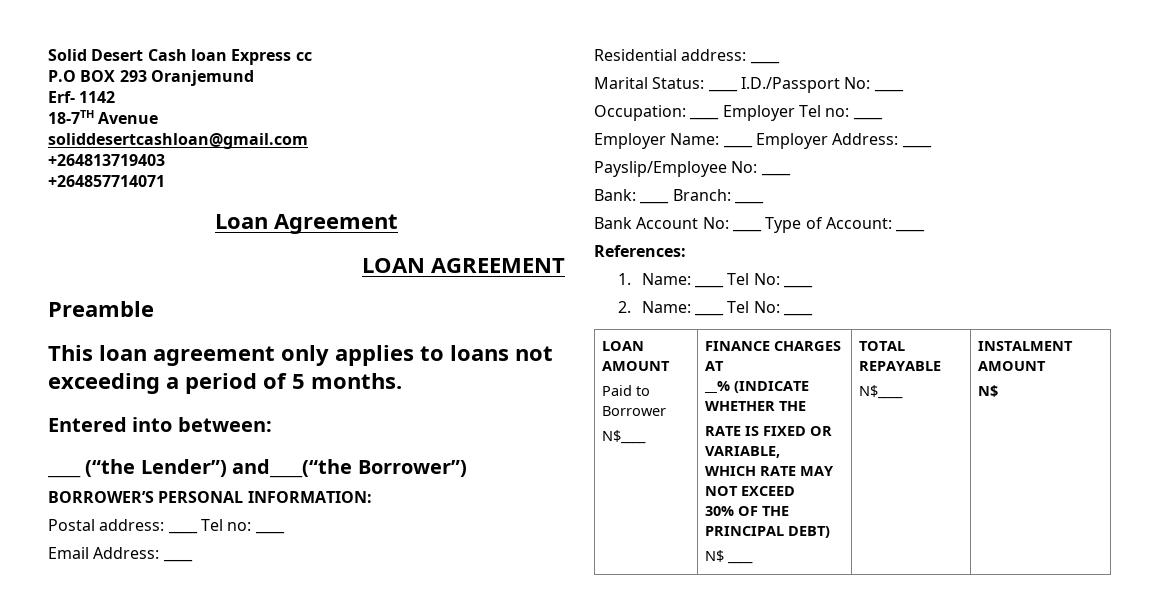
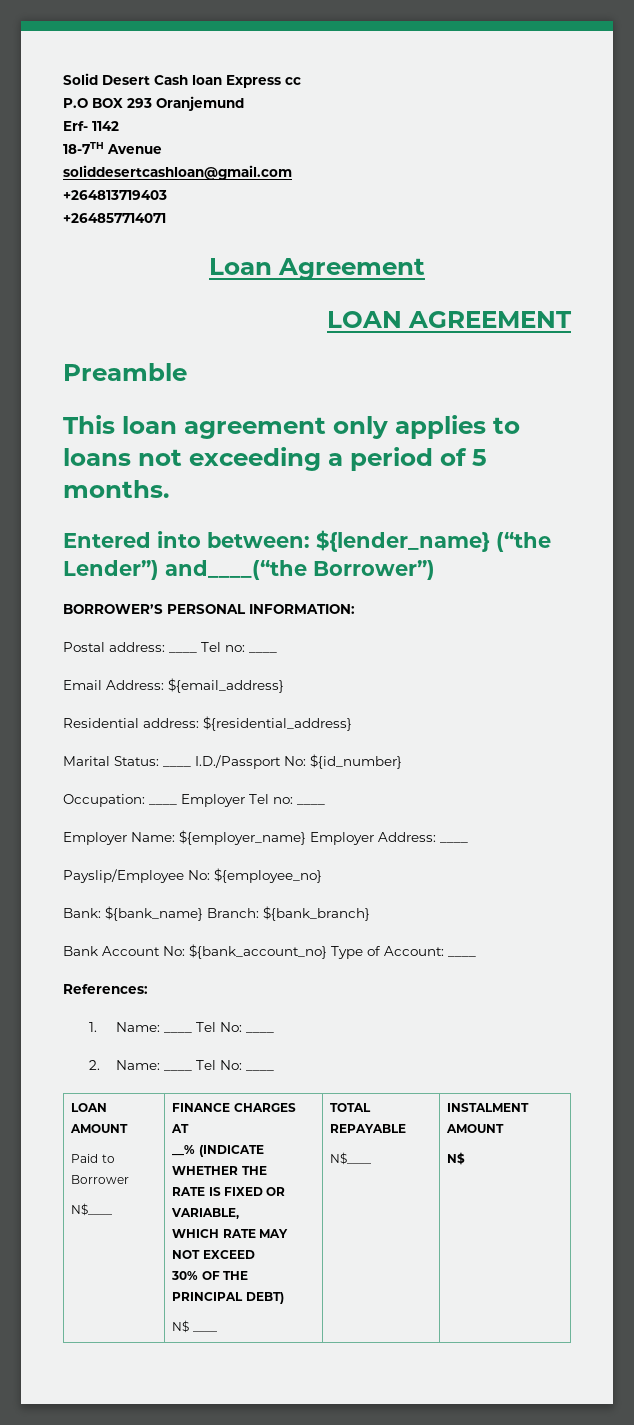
- Entered into between:
- ____ (“the Lender”) and____(“the Borrower”)
+ Entered into between: ${lender_name} (“the Lender”) and____(“the Borrower”)
- Email Address: ____
+ Email Address: ${email_address}
- Residential address: ____
+ Residential address: ${residential_address}
- Marital Status: ____ I.D./Passport No: ____
+ Marital Status: ____ I.D./Passport No: ${id_number}
- Employer Name: ____ Employer Address: ____
+ Employer Name: ${employer_name} Employer Address: ____
- Payslip/Employee No: ____
+ Payslip/Employee No: ${employee_no}
- Bank: ____ Branch: ____
+ Bank: ${bank_name} Branch: ${bank_branch}
- Bank Account No: ____ Type of Account: ____
+ Bank Account No: ${bank_account_no} Type of Account: ____

